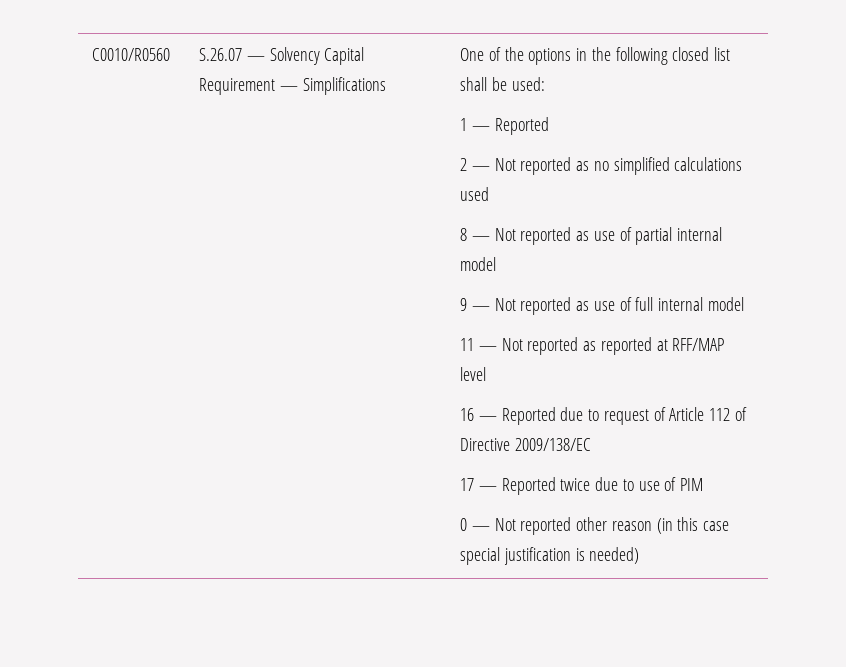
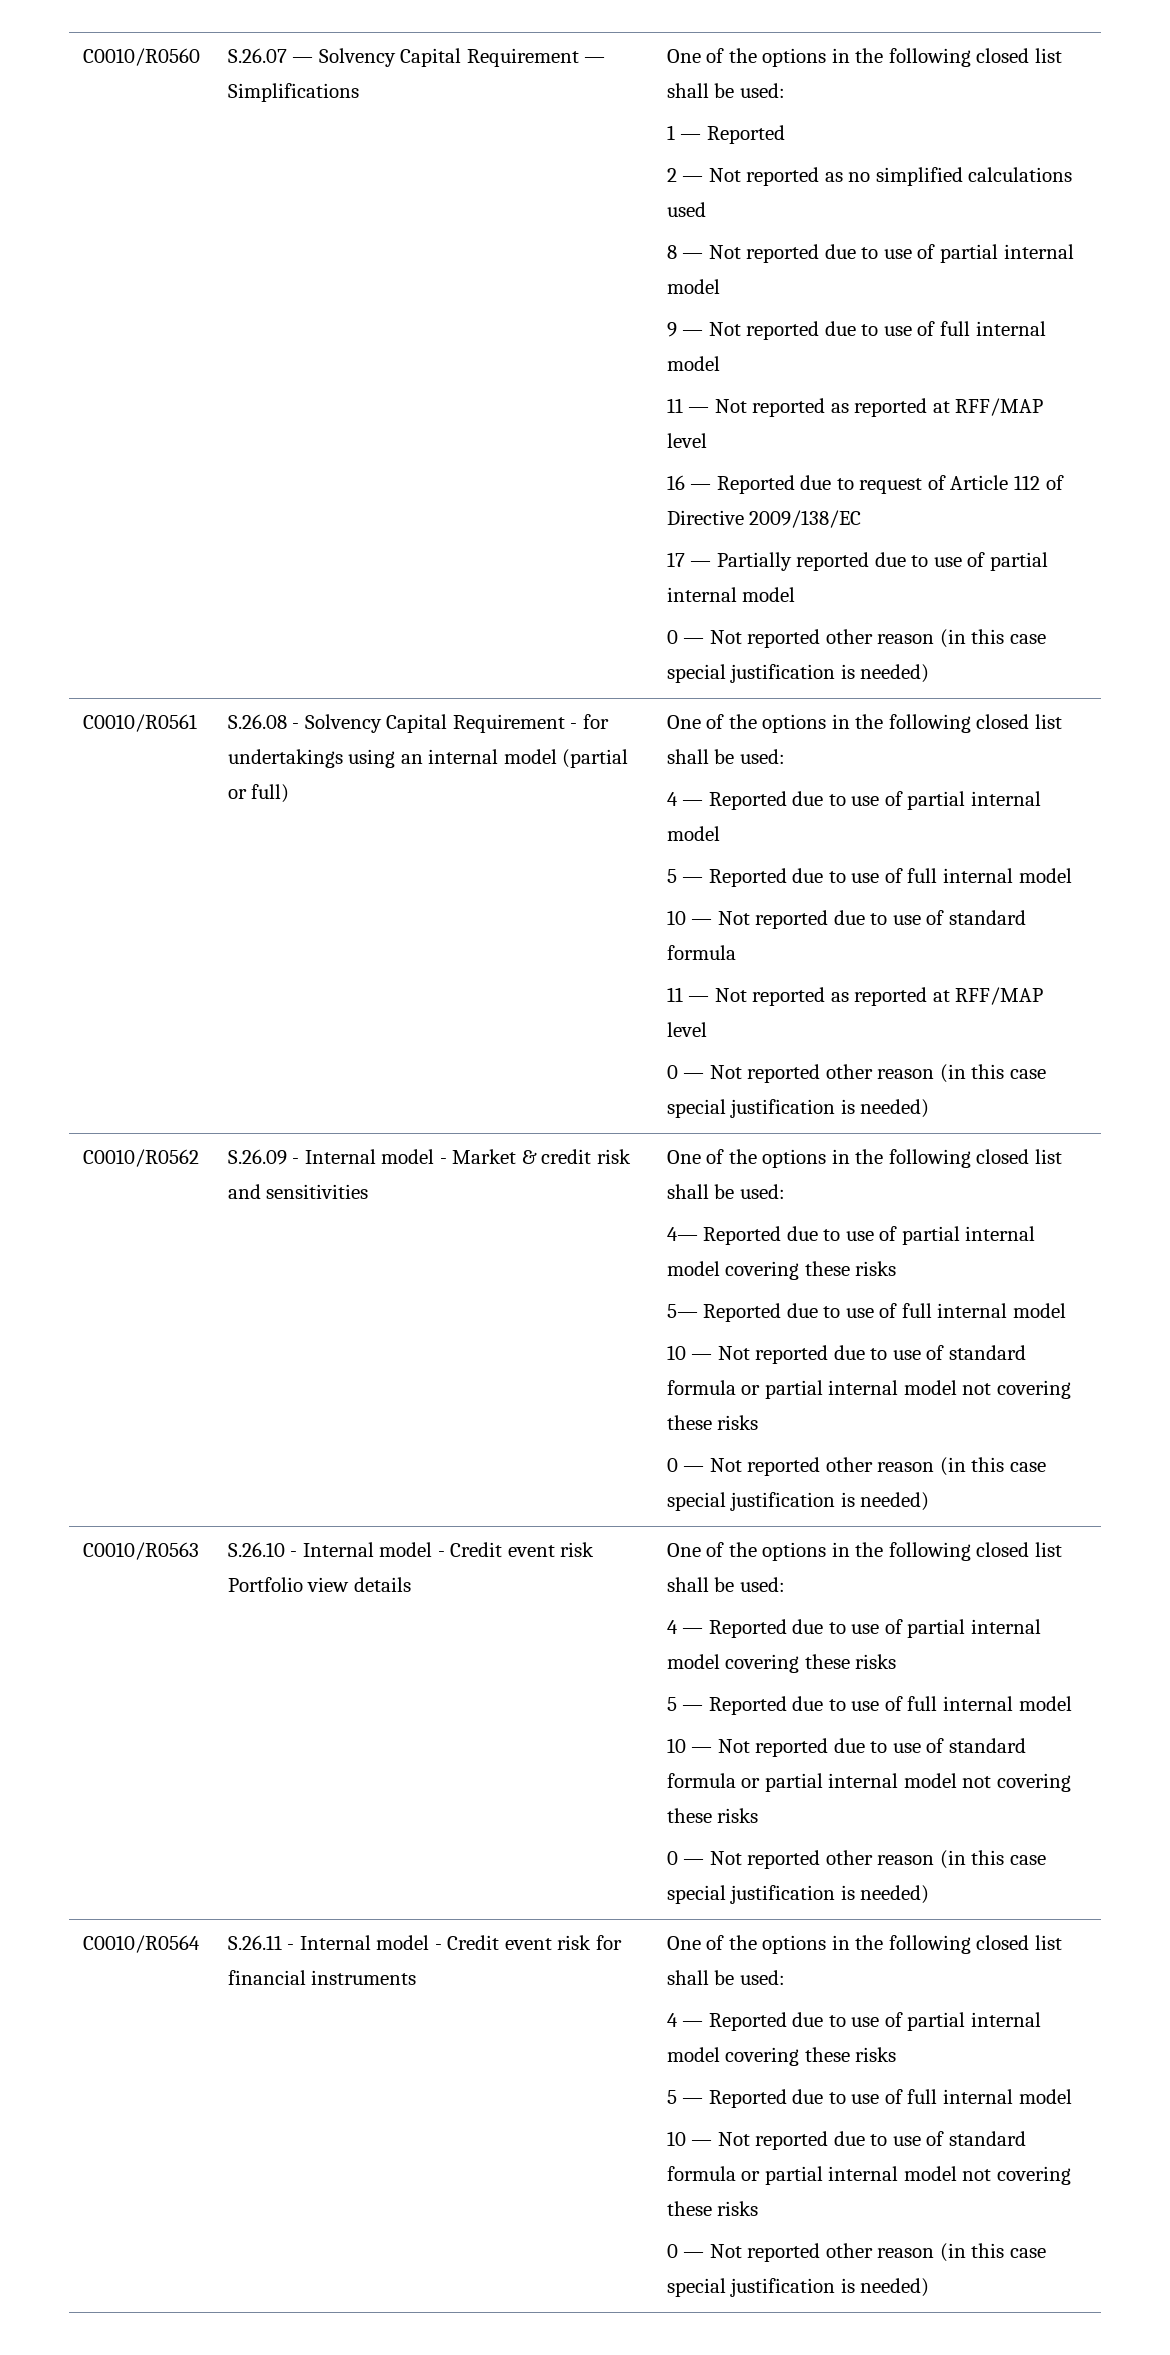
- 8 — Not reported as use of partial internal model
+ 8 — Not reported due to use of partial internal model
- 9 — Not reported as use of full internal model
+ 9 — Not reported due to use of full internal model
- 17 — Reported twice due to use of PIM
+ 17 — Partially reported due to use of partial internal model
+ C0010/R0561 | S.26.08 - Solvency Capital Requirement - for undertakings using an internal model (partial or full) | One of the options in the following closed list shall be used:
+ 4 — Reported due to use of partial internal model
+ 5 — Reported due to use of full internal model
+ 10 — Not reported due to use of standard formula
+ 11 — Not reported as reported at RFF/MAP level
+ 0 — Not reported other reason (in this case special justification is needed)
+ C0010/R0562 | S.26.09 - Internal model - Market & credit risk and sensitivities | One of the options in the following closed list shall be used:
+ 4— Reported due to use of partial internal model covering these risks
+ 5— Reported due to use of full internal model
+ 10 — Not reported due to use of standard formula or partial internal model not covering these risks
+ 0 — Not reported other reason (in this case special justification is needed)
+ C0010/R0563 | S.26.10 - Internal model - Credit event risk Portfolio view details | One of the options in the following closed list shall be used:
+ 4 — Reported due to use of partial internal model covering these risks
+ 5 — Reported due to use of full internal model
+ 10 — Not reported due to use of standard formula or partial internal model not covering these risks
+ 0 — Not reported other reason (in this case special justification is needed)
+ C0010/R0564 | S.26.11 - Internal model - Credit event risk for financial instruments | One of the options in the following closed list shall be used:
+ 4 — Reported due to use of partial internal model covering these risks
+ 5 — Reported due to use of full internal model
+ 10 — Not reported due to use of standard formula or partial internal model not covering these risks
+ 0 — Not reported other reason (in this case special justification is needed)

